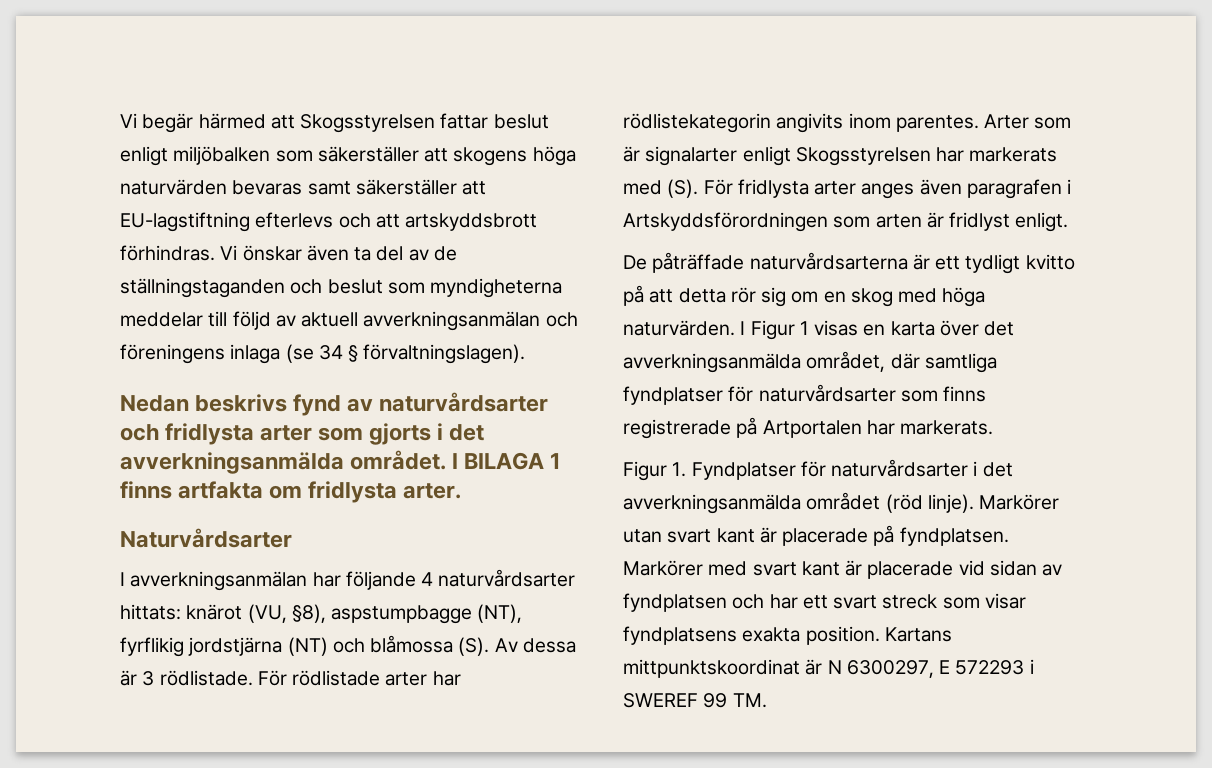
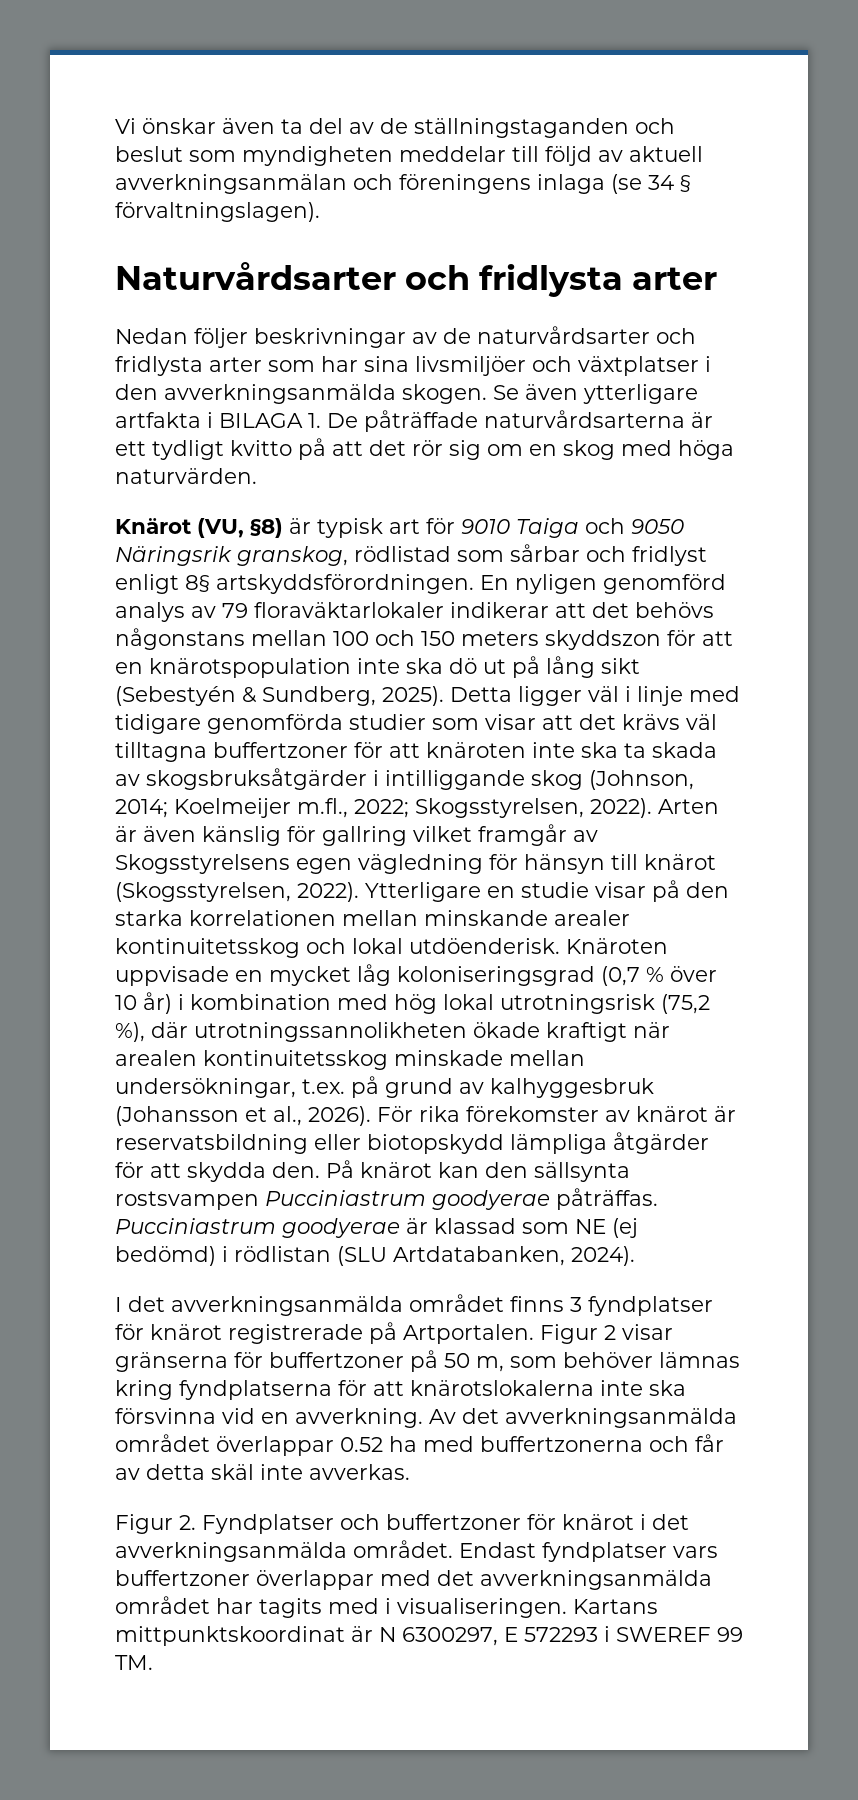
- Vi begär härmed att Skogsstyrelsen fattar beslut enligt miljöbalken som säkerställer att skogens höga naturvärden bevaras samt säkerställer att EU-lagstiftning efterlevs och att artskyddsbrott förhindras. Vi önskar även ta del av de ställningstaganden och beslut som myndigheterna meddelar till följd av aktuell avverkningsanmälan och föreningens inlaga (se 34 § förvaltningslagen).
+ Vi önskar även ta del av de ställningstaganden och beslut som myndigheten meddelar till följd av aktuell avverkningsanmälan och föreningens inlaga (se 34 § förvaltningslagen).
- Nedan beskrivs fynd av naturvårdsarter och fridlysta arter som gjorts i det avverkningsanmälda området. I BILAGA 1 finns artfakta om fridlysta arter.
- Naturvårdsarter
- I avverkningsanmälan har följande 4 naturvårdsarter hittats: knärot (VU, §8), aspstumpbagge (NT), fyrflikig jordstjärna (NT) och blåmossa (S). Av dessa är 3 rödlistade. För rödlistade arter har rödlistekategorin angivits inom parentes. Arter som är signalarter enligt Skogsstyrelsen har markerats med (S). För fridlysta arter anges även paragrafen i Artskyddsförordningen som arten är fridlyst enligt.
- De påträffade naturvårdsarterna är ett tydligt kvitto på att detta rör sig om en skog med höga naturvärden. I Figur 1 visas en karta över det avverkningsanmälda området, där samtliga fyndplatser för naturvårdsarter som finns registrerade på Artportalen har markerats.
- Figur 1. Fyndplatser för naturvårdsarter i det avverkningsanmälda området (röd linje). Markörer utan svart kant är placerade på fyndplatsen. Markörer med svart kant är placerade vid sidan av fyndplatsen och har ett svart streck som visar fyndplatsens exakta position.
+ Naturvårdsarter och fridlysta arter
+ Nedan följer beskrivningar av de naturvårdsarter och fridlysta arter som har sina livsmiljöer och växtplatser i den avverkningsanmälda skogen. Se även ytterligare artfakta i BILAGA 1. De påträffade naturvårdsarterna är ett tydligt kvitto på att det rör sig om en skog med höga naturvärden.
+ Knärot (VU, §8) är typisk art för 9010 Taiga och 9050 Näringsrik granskog, rödlistad som sårbar och fridlyst enligt 8§ artskyddsförordningen. En nyligen genomförd analys av 79 floraväktarlokaler indikerar att det behövs någonstans mellan 100 och 150 meters skyddszon för att en knärotspopulation inte ska dö ut på lång sikt (Sebestyén & Sundberg, 2025). Detta ligger väl i linje med tidigare genomförda studier som visar att det krävs väl tilltagna buffertzoner för att knäroten inte ska ta skada av skogsbruksåtgärder i intilliggande skog (Johnson, 2014; Koelmeijer m.fl., 2022; Skogsstyrelsen, 2022). Arten är även känslig för gallring vilket framgår av Skogsstyrelsens egen vägledning för hänsyn till knärot (Skogsstyrelsen, 2022). Ytterligare en studie visar på den starka korrelationen mellan minskande arealer kontinuitetsskog och lokal utdöenderisk. Knäroten uppvisade en mycket låg koloniseringsgrad (0,7 % över 10 år) i kombination med hög lokal utrotningsrisk (75,2 %), där utrotningssannolikheten ökade kraftigt när arealen kontinuitetsskog minskade mellan undersökningar, t.ex. på grund av kalhyggesbruk (Johansson et al., 2026). För rika förekomster av knärot är reservatsbildning eller biotopskydd lämpliga åtgärder för att skydda den. På knärot kan den sällsynta rostsvampen Pucciniastrum goodyerae påträffas. Pucciniastrum goodyerae är klassad som NE (ej bedömd) i rödlistan (SLU Artdatabanken, 2024).
+ I det avverkningsanmälda området finns 3 fyndplatser för knärot registrerade på Artportalen. Figur 2 visar gränserna för buffertzoner på 50 m, som behöver lämnas kring fyndplatserna för att knärotslokalerna inte ska försvinna vid en avverkning. Av det avverkningsanmälda området överlappar 0.52 ha med buffertzonerna och får av detta skäl inte avverkas.
+ Figur 2. Fyndplatser och buffertzoner för knärot i det avverkningsanmälda området. Endast fyndplatser vars buffertzoner överlappar med det avverkningsanmälda området har tagits med i visualiseringen.

